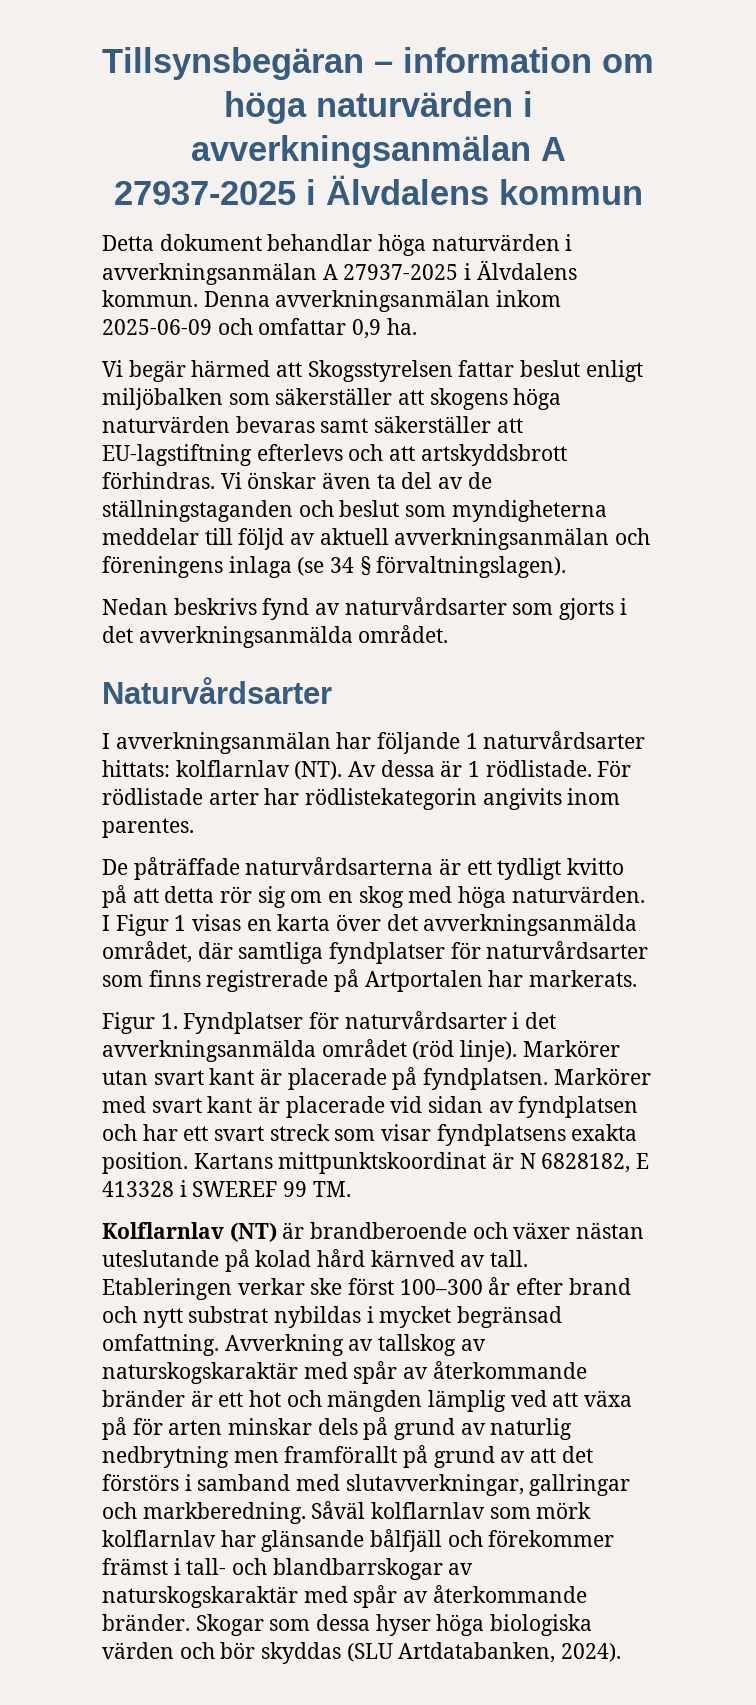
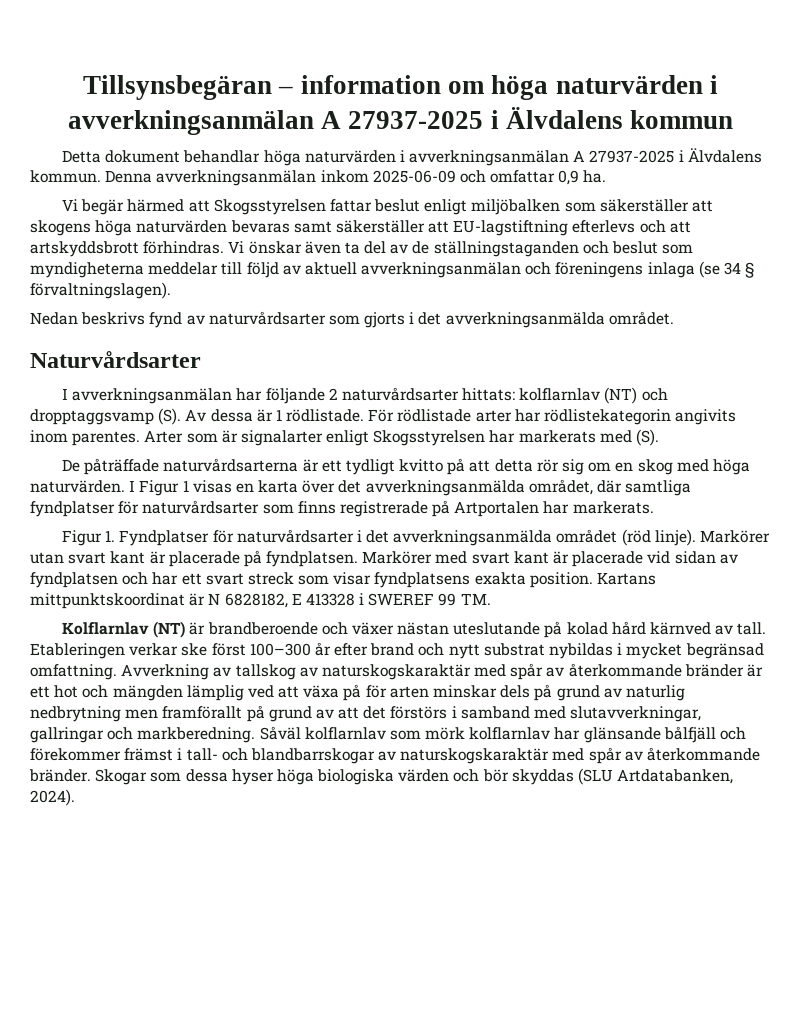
- I avverkningsanmälan har följande 1 naturvårdsarter hittats: kolflarnlav (NT). Av dessa är 1 rödlistade.
+ I avverkningsanmälan har följande 2 naturvårdsarter hittats: kolflarnlav (NT) och dropptaggsvamp (S). Av dessa är 1 rödlistade.
+ Arter som är signalarter enligt Skogsstyrelsen har markerats med (S).

